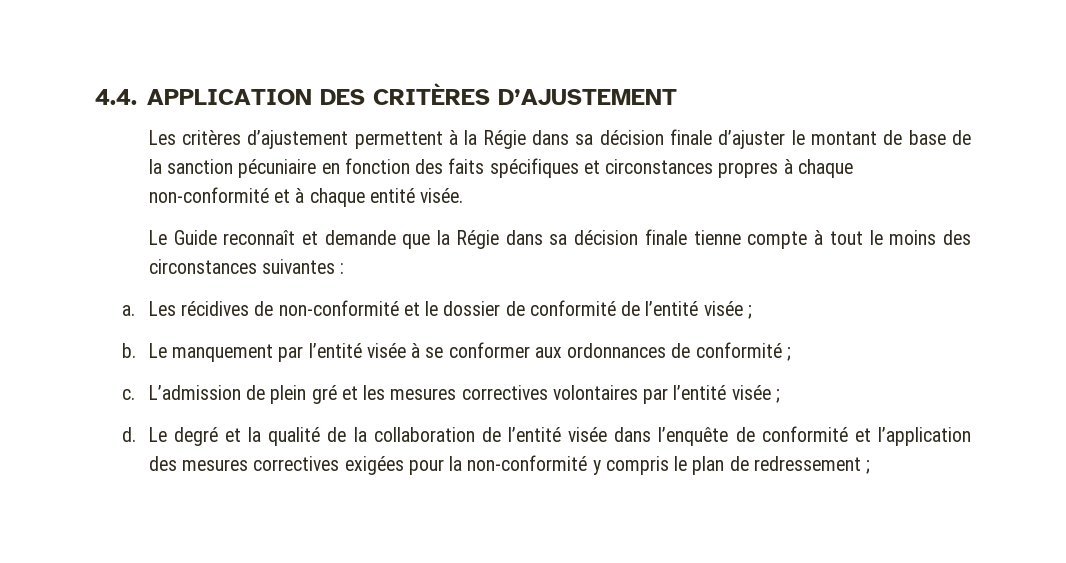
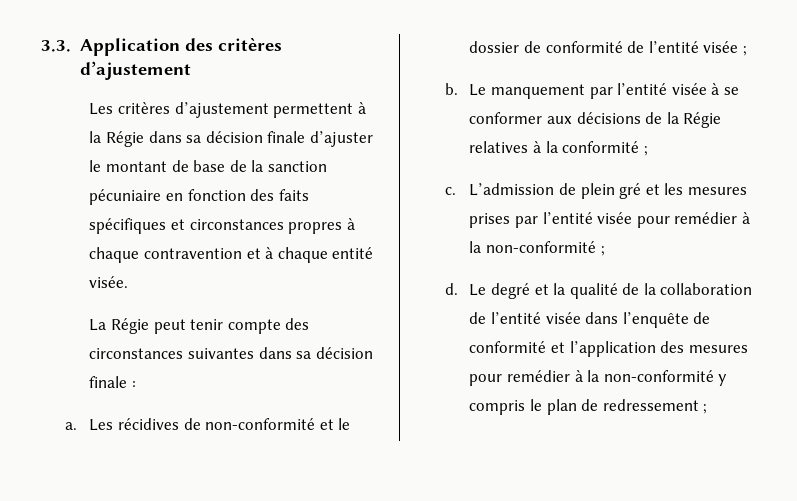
- 4.4. APPLICATION DES CRITÈRES D’AJUSTEMENT
+ 3.3. Application des critères d’ajustement
- Les critères d’ajustement permettent à la Régie dans sa décision finale d’ajuster le montant de base de la sanction pécuniaire en fonction des faits spécifiques et circonstances propres à chaque non-conformité et à chaque entité visée.
+ Les critères d’ajustement permettent à la Régie dans sa décision finale d’ajuster le montant de base de la sanction pécuniaire en fonction des faits spécifiques et circonstances propres à chaque contravention et à chaque entité visée.
- Le Guide reconnaît et demande que la Régie dans sa décision finale tienne compte à tout le moins des circonstances suivantes :
+ La Régie peut tenir compte des circonstances suivantes dans sa décision finale :
- Le manquement par l’entité visée à se conformer aux ordonnances de conformité ;
+ Le manquement par l’entité visée à se conformer aux décisions de la Régie relatives à la conformité ;
- L’admission de plein gré et les mesures correctives volontaires par l’entité visée ;
+ L’admission de plein gré et les mesures prises par l’entité visée pour remédier à la non-conformité ;
- Le degré et la qualité de la collaboration de l’entité visée dans l’enquête de conformité et l’application des mesures correctives exigées pour la non-conformité y compris le plan de redressement ;
+ Le degré et la qualité de la collaboration de l’entité visée dans l’enquête de conformité et l’application des mesures pour remédier à la non-conformité y compris le plan de redressement ;

